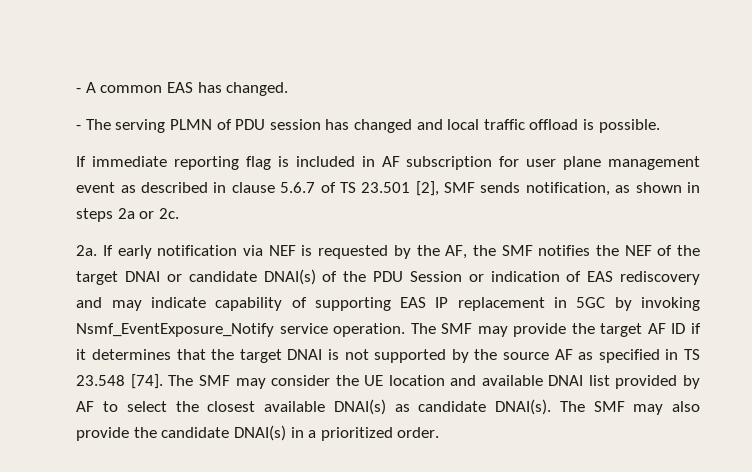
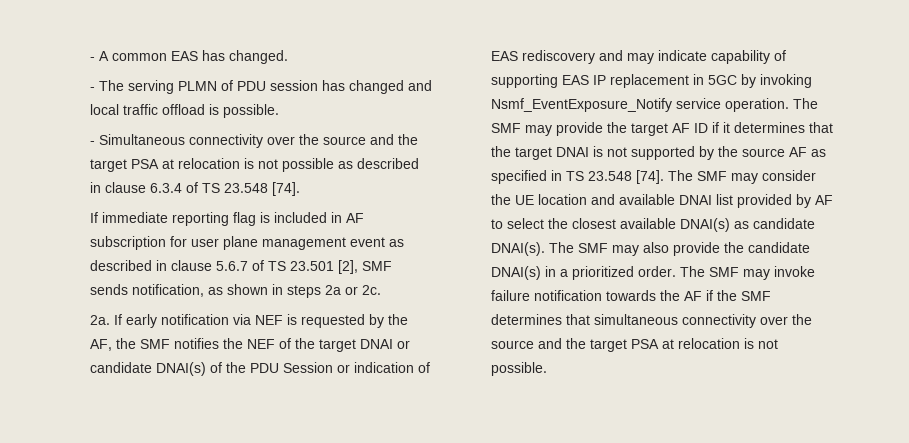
+ - Simultaneous connectivity over the source and the target PSA at relocation is not possible as described in clause 6.3.4 of TS 23.548 [74].
+ The SMF may invoke failure notification towards the AF if the SMF determines that simultaneous connectivity over the source and the target PSA at relocation is not possible.

